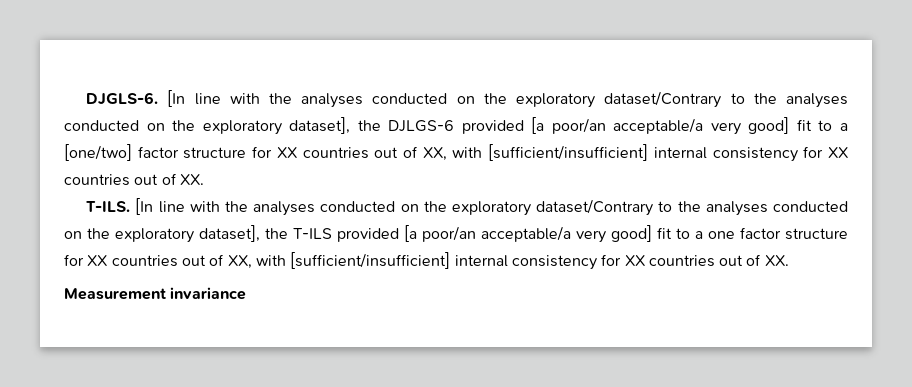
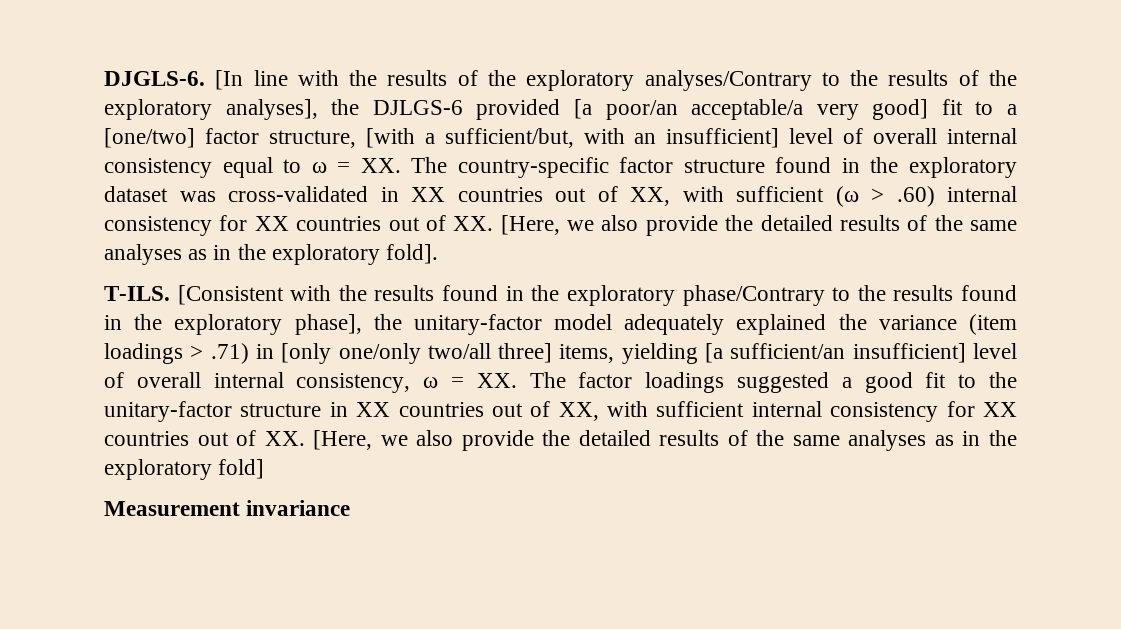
- [In line with the analyses conducted on the exploratory dataset/Contrary to the analyses conducted on the exploratory dataset], the DJLGS-6 provided [a poor/an acceptable/a very good] fit to a [one/two] factor structure for XX countries out of XX, with [sufficient/insufficient] internal consistency for XX countries out of XX.
- T-ILS. [In line with the analyses conducted on the exploratory dataset/Contrary to the analyses conducted on the exploratory dataset], the T-ILS provided [a poor/an acceptable/a very good] fit to a one factor structure for XX countries out of XX, with [sufficient/insufficient] internal consistency for XX countries out of XX.
+ [In line with the results of the exploratory analyses/Contrary to the results of the exploratory analyses], the DJLGS-6 provided [a poor/an acceptable/a very good] fit to a [one/two] factor structure, [with a sufficient/but, with an insufficient] level of overall internal consistency equal to ω = XX. The country-specific factor structure found in the exploratory dataset was cross-validated in XX countries out of XX, with sufficient (ω > .60) internal consistency for XX countries out of XX. [Here, we also provide the detailed results of the same analyses as in the exploratory fold].
+ T-ILS. [Consistent with the results found in the exploratory phase/Contrary to the results found in the exploratory phase], the unitary-factor model adequately explained the variance (item loadings > .71) in [only one/only two/all three] items, yielding [a sufficient/an insufficient] level of overall internal consistency, ω = XX. The factor loadings suggested a good fit to the unitary-factor structure in XX countries out of XX, with sufficient internal consistency for XX countries out of XX. [Here, we also provide the detailed results of the same analyses as in the exploratory fold]

